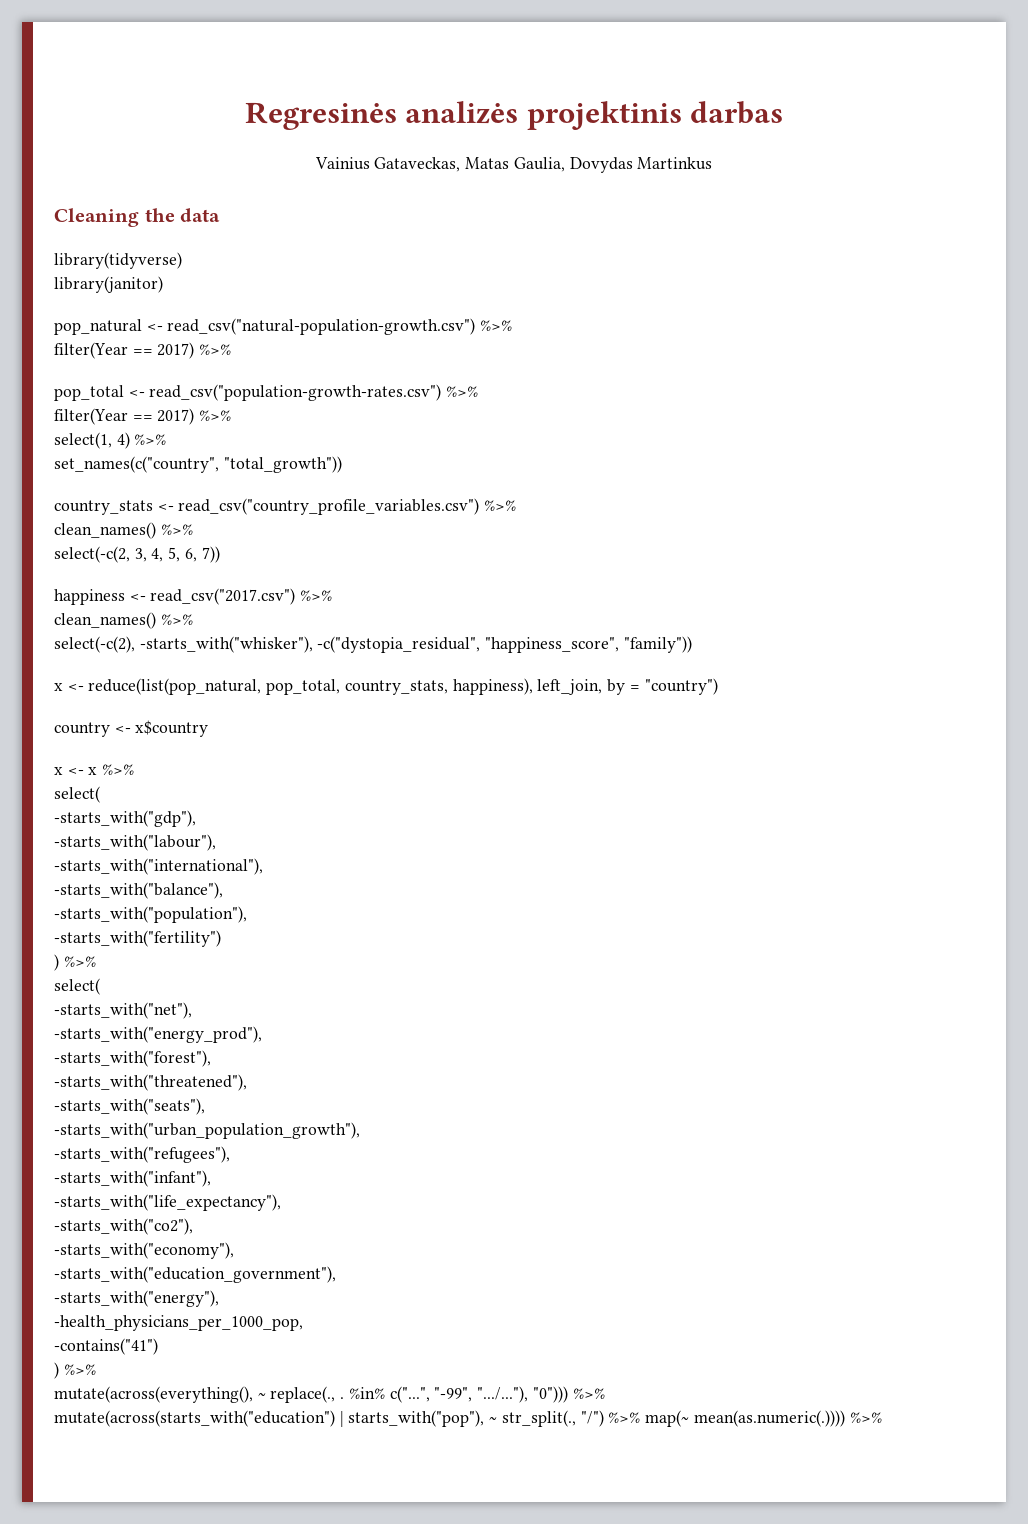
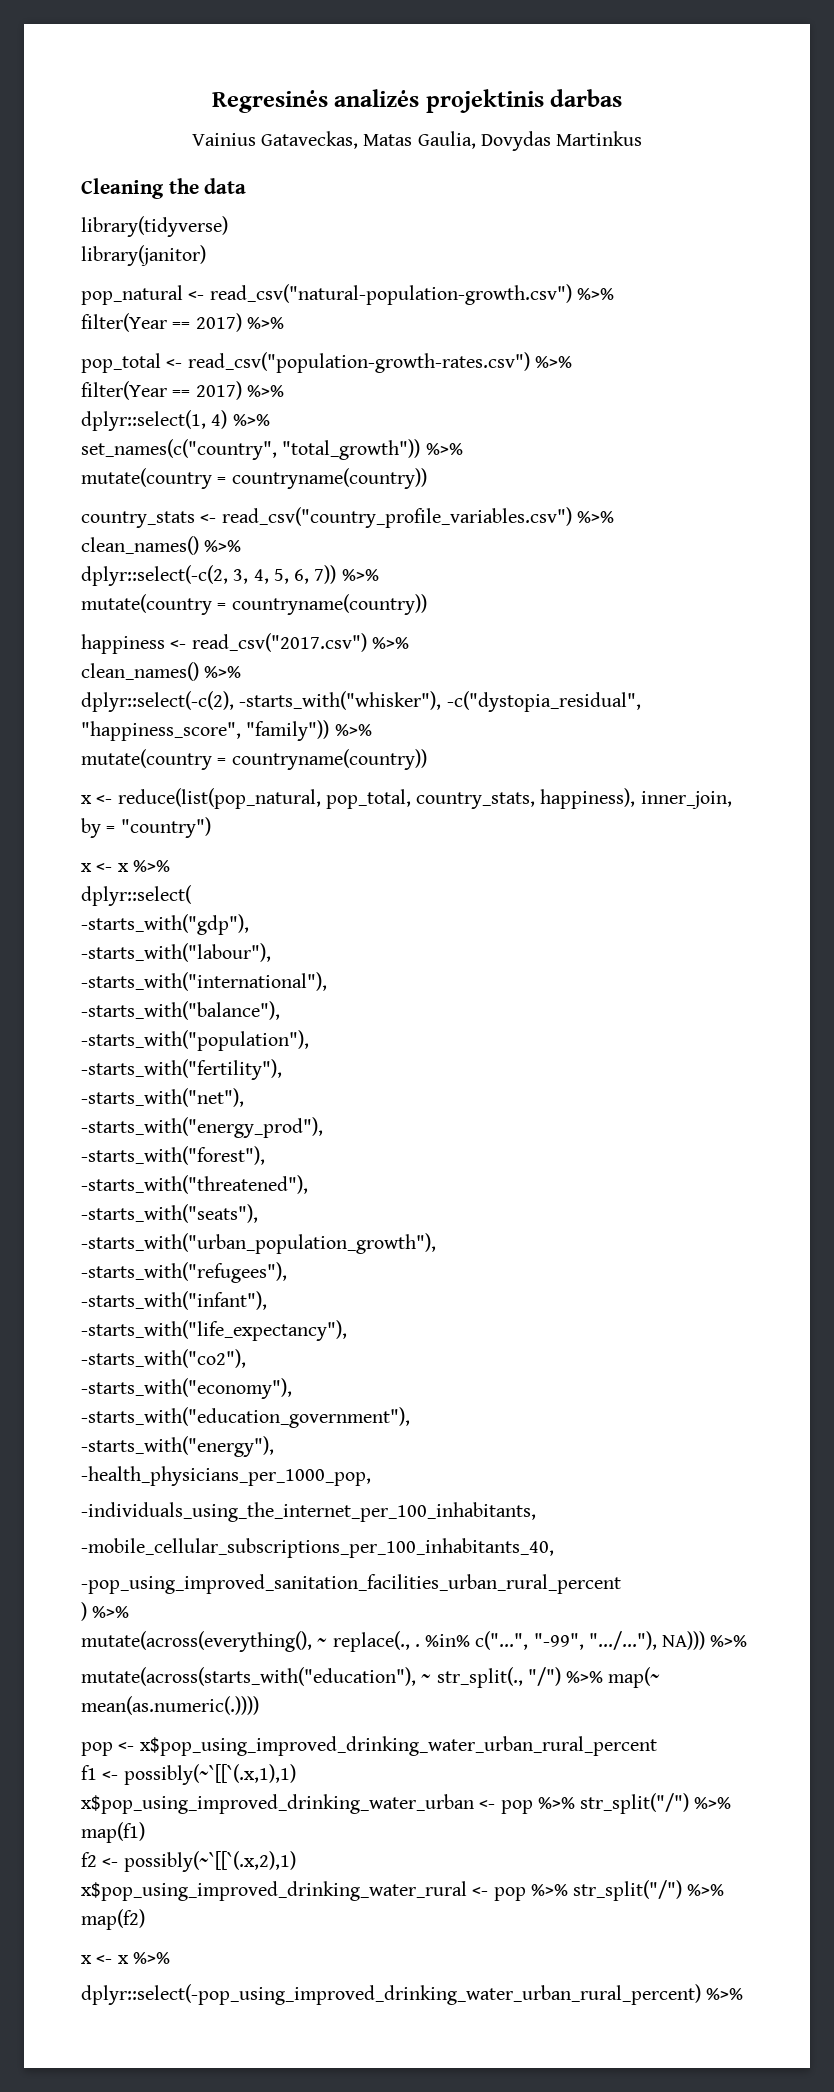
- select(1, 4) %>%
+ dplyr::select(1, 4) %>%
- set_names(c("country", "total_growth"))
+ set_names(c("country", "total_growth")) %>%
+ mutate(country = countryname(country))
- select(-c(2, 3, 4, 5, 6, 7))
+ dplyr::select(-c(2, 3, 4, 5, 6, 7)) %>%
+ mutate(country = countryname(country))
- select(-c(2), -starts_with("whisker"), -c("dystopia_residual", "happiness_score", "family"))
+ dplyr::select(-c(2), -starts_with("whisker"), -c("dystopia_residual", "happiness_score", "family")) %>%
+ mutate(country = countryname(country))
- x <- reduce(list(pop_natural, pop_total, country_stats, happiness), left_join, by = "country")
- country <- x$country
+ x <- reduce(list(pop_natural, pop_total, country_stats, happiness), inner_join, by = "country")
  x <- x %>%
- select(
+ dplyr::select(
- -starts_with("fertility")
- ) %>%
- select(
+ -starts_with("fertility"),
- -contains("41")
+ -individuals_using_the_internet_per_100_inhabitants,
+ -mobile_cellular_subscriptions_per_100_inhabitants_40,
+ -pop_using_improved_sanitation_facilities_urban_rural_percent
- %in% c("...", "-99", ".../..."), "0"))) %>%
- mutate(across(starts_with("education") | starts_with("pop"), ~ str_split(., "/") %>% map(~ mean(as.numeric(.)))) %>%
+ %in% c("...", "-99", ".../..."), NA))) %>%
+ mutate(across(starts_with("education"), ~ str_split(., "/") %>% map(~ mean(as.numeric(.))))
+ pop <- x$pop_using_improved_drinking_water_urban_rural_percent
+ f1 <- possibly(~`[[`(.x,1),1)
+ x$pop_using_improved_drinking_water_urban <- pop %>% str_split("/") %>% map(f1)
+ f2 <- possibly(~`[[`(.x,2),1)
+ x$pop_using_improved_drinking_water_rural <- pop %>% str_split("/") %>% map(f2)
+ x <- x %>%
+ dplyr::select(-pop_using_improved_drinking_water_urban_rural_percent) %>%

